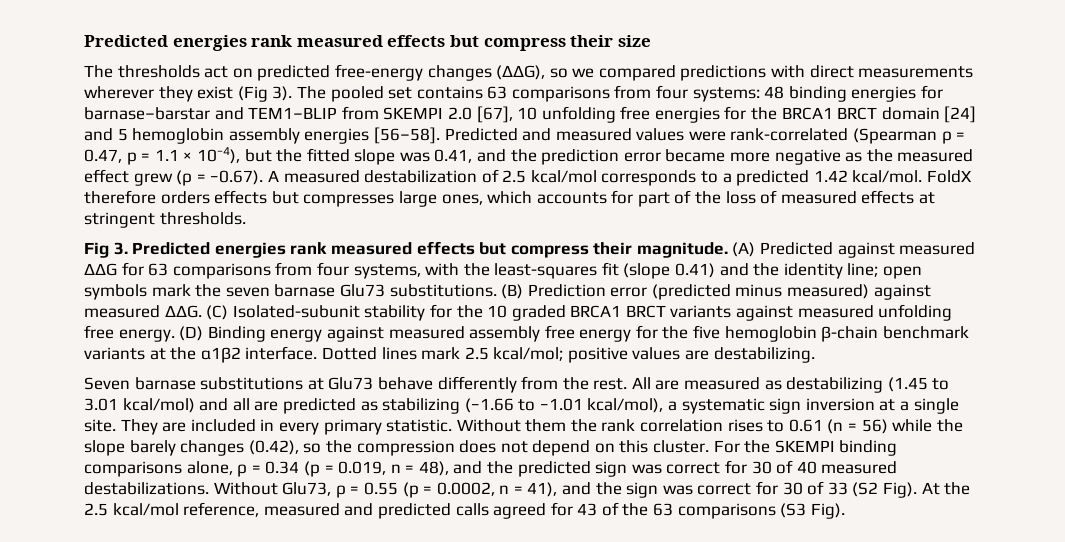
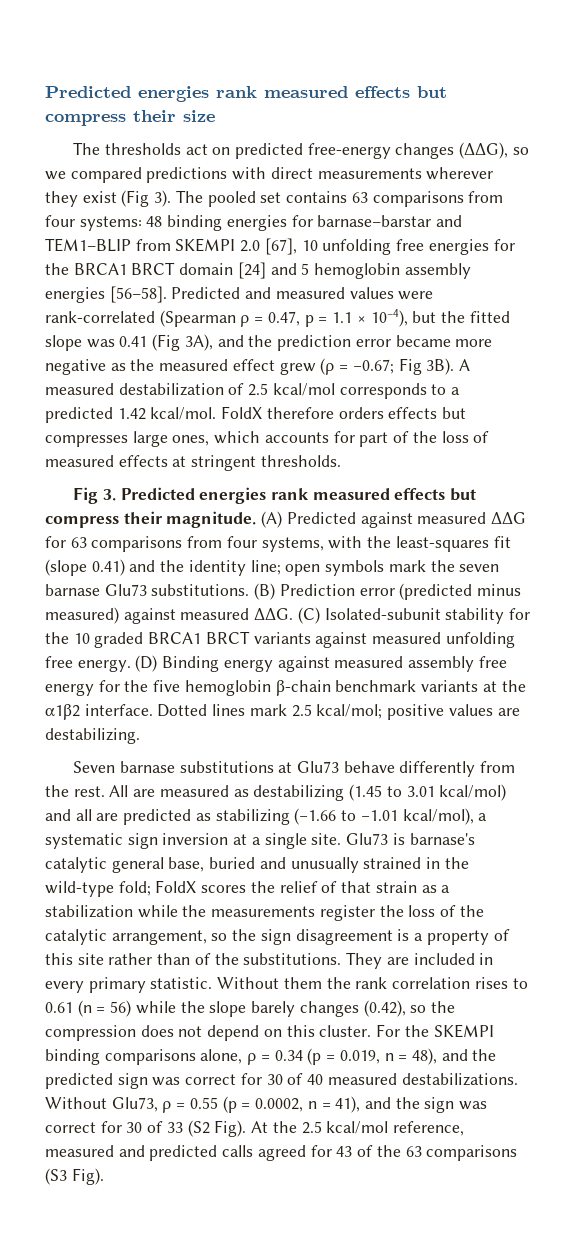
- Predicted and measured values were rank-correlated (Spearman ρ = 0.47, p = 1.1 × 10−4), but the fitted slope was 0.41, and the prediction error became more negative as the measured effect grew (ρ = −0.67). A measured destabilization of 2.5 kcal/mol corresponds to a predicted 1.42 kcal/mol.
+ Predicted and measured values were rank-correlated (Spearman ρ = 0.47, p = 1.1 × 10−4), but the fitted slope was 0.41 (Fig 3A), and the prediction error became more negative as the measured effect grew (ρ = −0.67; Fig 3B). A measured destabilization of 2.5 kcal/mol corresponds to a predicted 1.42 kcal/mol.
+ Glu73 is barnase's catalytic general base, buried and unusually strained in the wild-type fold; FoldX scores the relief of that strain as a stabilization while the measurements register the loss of the catalytic arrangement, so the sign disagreement is a property of this site rather than of the substitutions.

